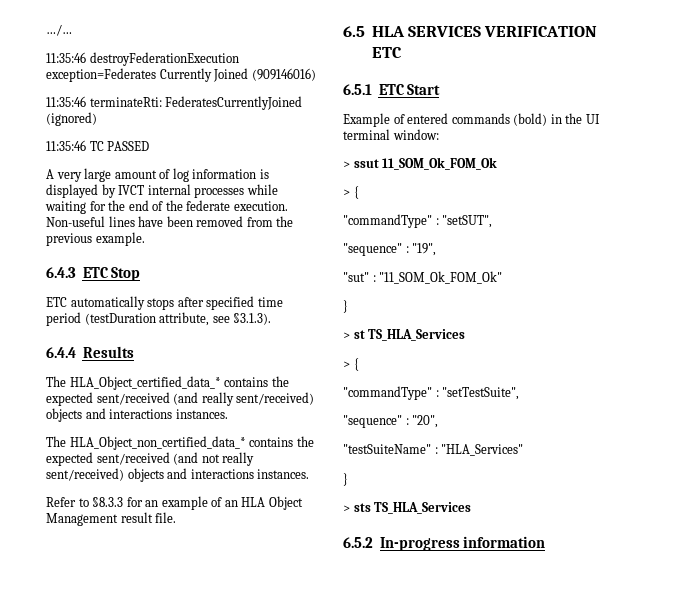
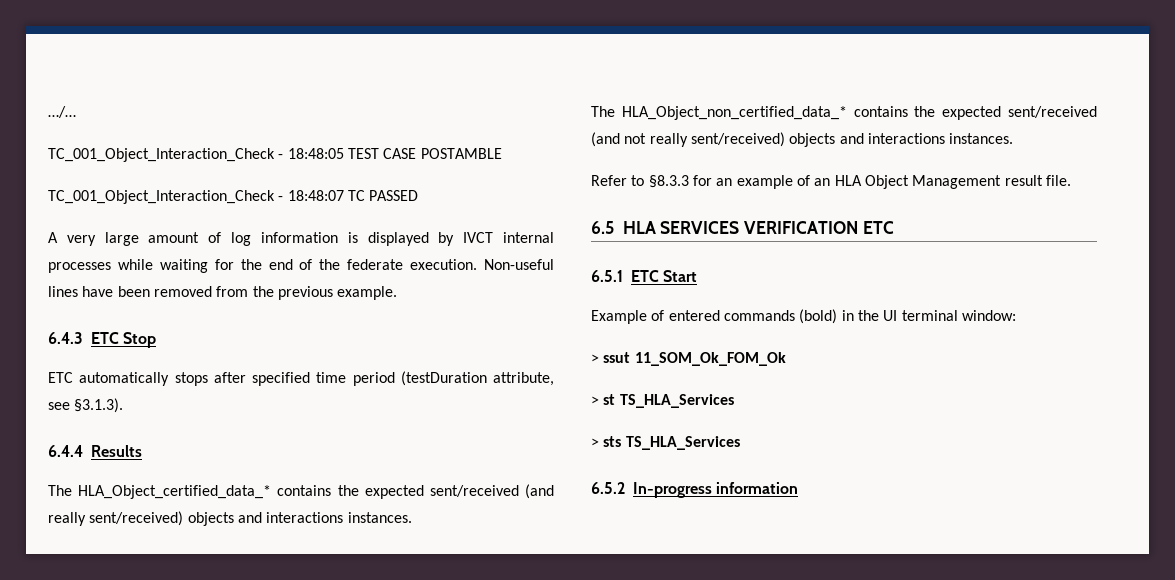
- 11:35:46 destroyFederationExecution exception=Federates Currently Joined (909146016)
- 11:35:46 terminateRti: FederatesCurrentlyJoined (ignored)
- 11:35:46 TC PASSED
+ TC_001_Object_Interaction_Check - 18:48:05 TEST CASE POSTAMBLE
+ TC_001_Object_Interaction_Check - 18:48:07 TC PASSED
  > ssut 11_SOM_Ok_FOM_Ok
- > {
- "commandType" : "setSUT",
- "sequence" : "19",
- "sut" : "11_SOM_Ok_FOM_Ok"
- }
  > st TS_HLA_Services
- > {
- "commandType" : "setTestSuite",
- "sequence" : "20",
- "testSuiteName" : "HLA_Services"
- }

